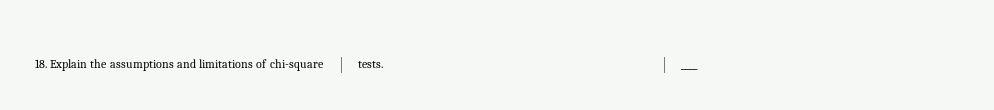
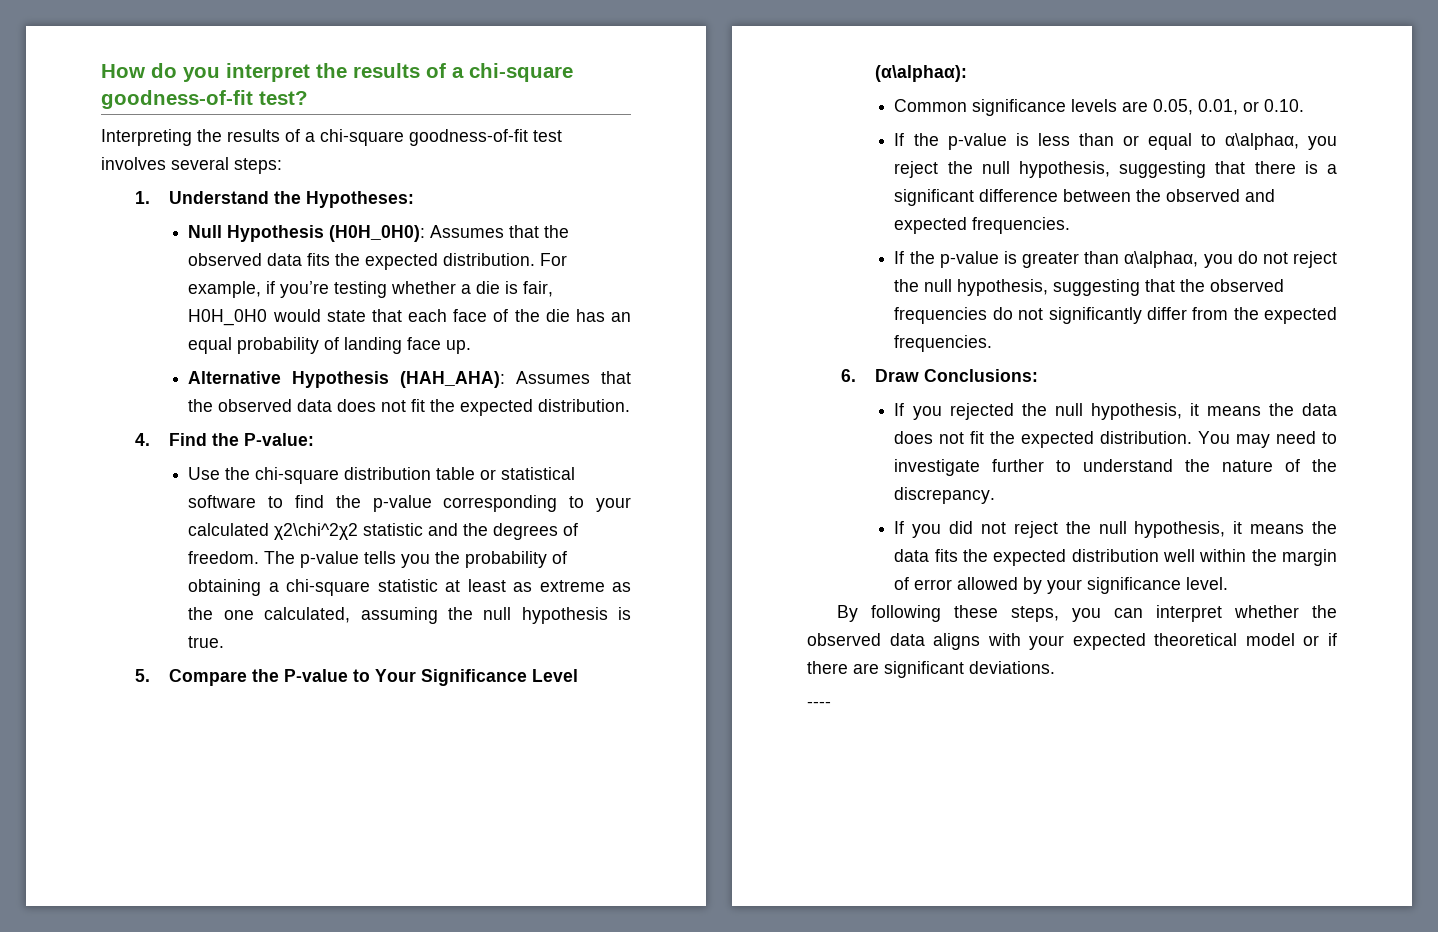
- 18. Explain the assumptions and limitations of chi-square tests.
- ____
+ How do you interpret the results of a chi-square goodness-of-fit test?
+ Interpreting the results of a chi-square goodness-of-fit test involves several steps:
+ 1. Understand the Hypotheses:
+ Null Hypothesis (H0H_0H0): Assumes that the observed data fits the expected distribution. For example, if you’re testing whether a die is fair, H0H_0H0 would state that each face of the die has an equal probability of landing face up.
+ Alternative Hypothesis (HAH_AHA): Assumes that the observed data does not fit the expected distribution.
+ 4. Find the P-value:
+ Use the chi-square distribution table or statistical software to find the p-value corresponding to your calculated χ2\chi^2χ2 statistic and the degrees of freedom. The p-value tells you the probability of obtaining a chi-square statistic at least as extreme as the one calculated, assuming the null hypothesis is true.
+ 5. Compare the P-value to Your Significance Level (α\alphaα):
+ Common significance levels are 0.05, 0.01, or 0.10.
+ If the p-value is less than or equal to α\alphaα, you reject the null hypothesis, suggesting that there is a significant difference between the observed and expected frequencies.
+ If the p-value is greater than α\alphaα, you do not reject the null hypothesis, suggesting that the observed frequencies do not significantly differ from the expected frequencies.
+ 6. Draw Conclusions:
+ If you rejected the null hypothesis, it means the data does not fit the expected distribution. You may need to investigate further to understand the nature of the discrepancy.
+ If you did not reject the null hypothesis, it means the data fits the expected distribution well within the margin of error allowed by your significance level.
+ By following these steps, you can interpret whether the observed data aligns with your expected theoretical model or if there are significant deviations.
+ ----

